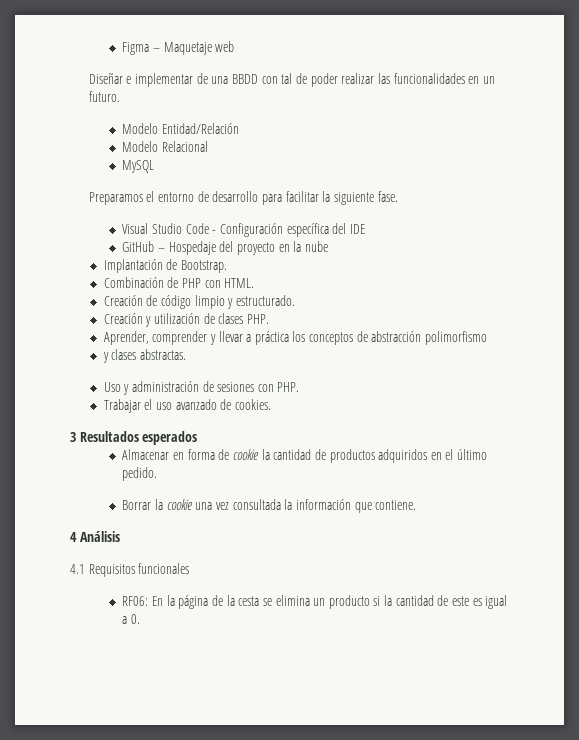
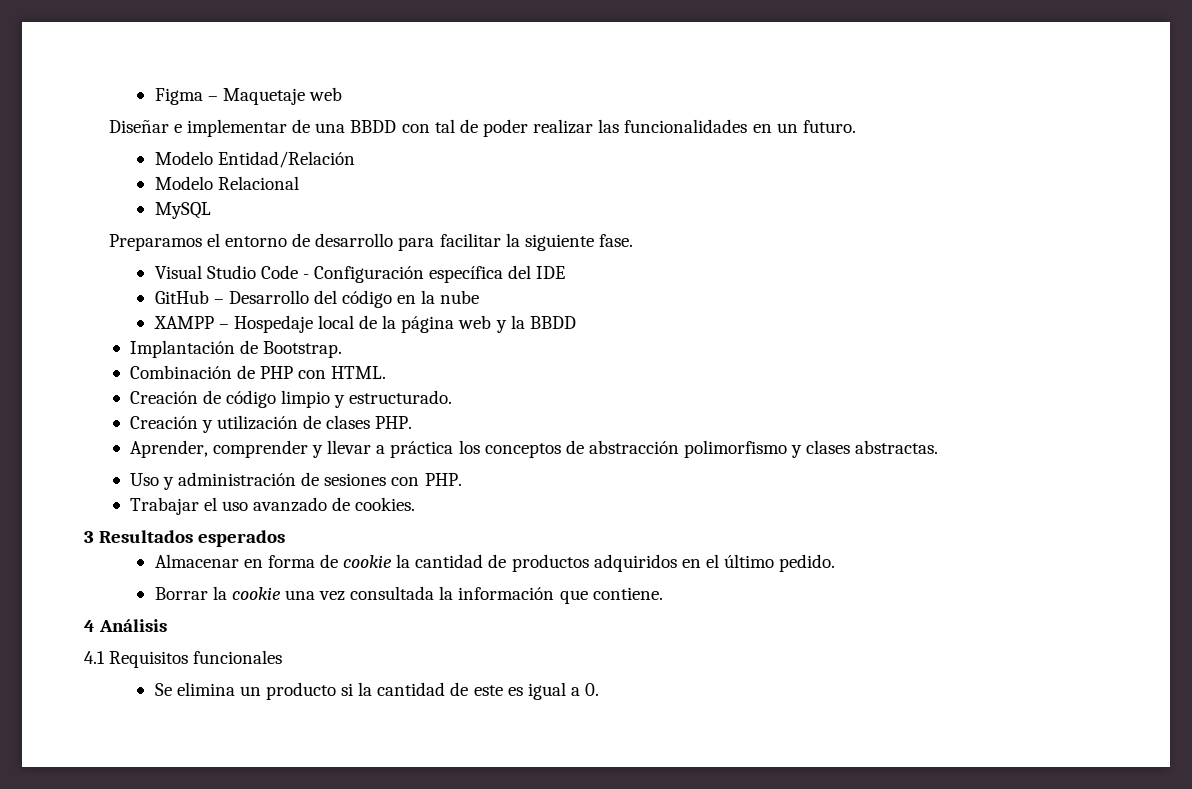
- GitHub – Hospedaje del proyecto en la nube
+ GitHub – Desarrollo del código en la nube
+ XAMPP – Hospedaje local de la página web y la BBDD
- Aprender, comprender y llevar a práctica los conceptos de abstracción polimorfismo
- y clases abstractas.
+ Aprender, comprender y llevar a práctica los conceptos de abstracción polimorfismo y clases abstractas.
- RF06: En la página de la cesta se elimina un producto si la cantidad de este es igual a 0.
+ Se elimina un producto si la cantidad de este es igual a 0.

